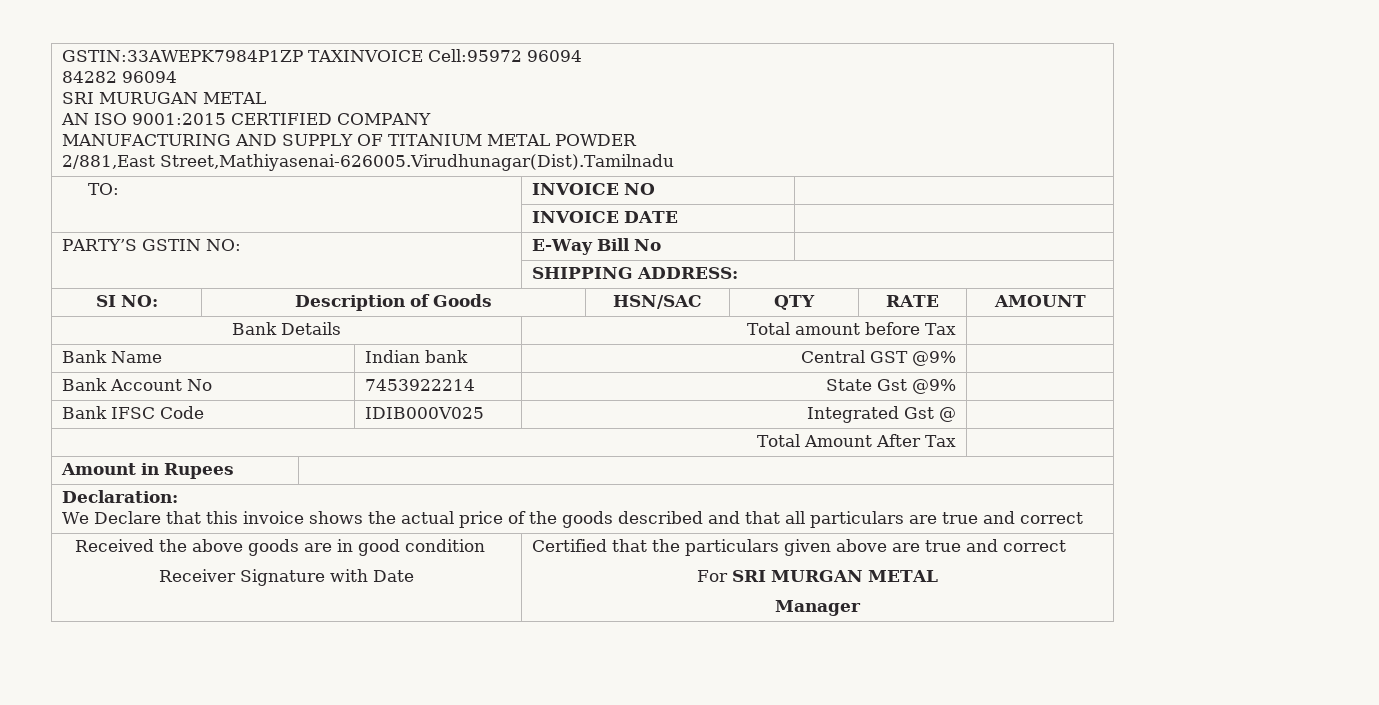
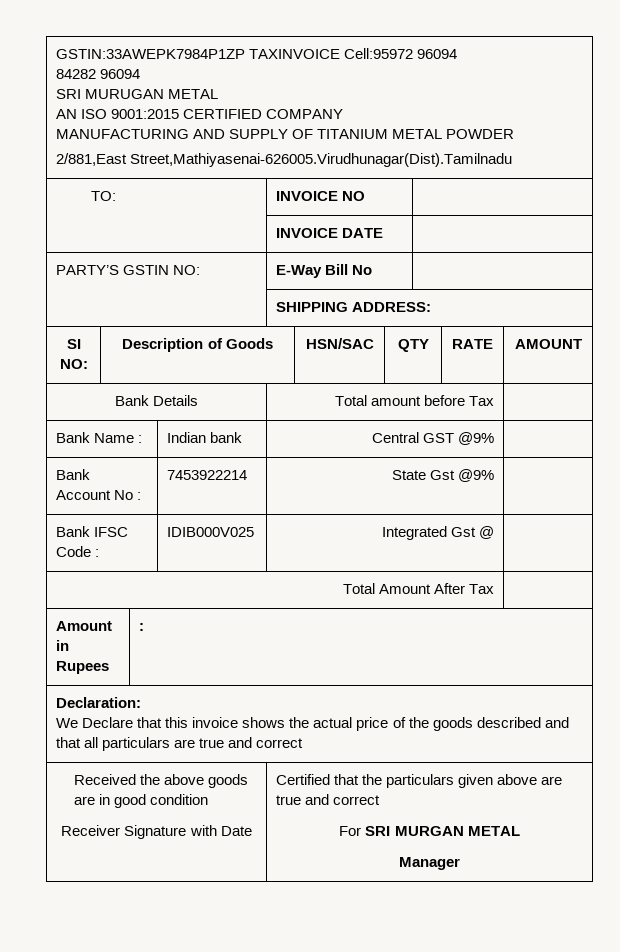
- Bank Name | Indian bank | Central GST @9% |
+ Bank Name : | Indian bank | Central GST @9% |
- Bank Account No | 7453922214 | State Gst @9% |
+ Bank Account No : | 7453922214 | State Gst @9% |
- Bank IFSC Code | IDIB000V025 | Integrated Gst @ |
+ Bank IFSC Code : | IDIB000V025 | Integrated Gst @ |
- Amount in Rupees |
+ Amount in Rupees | :

